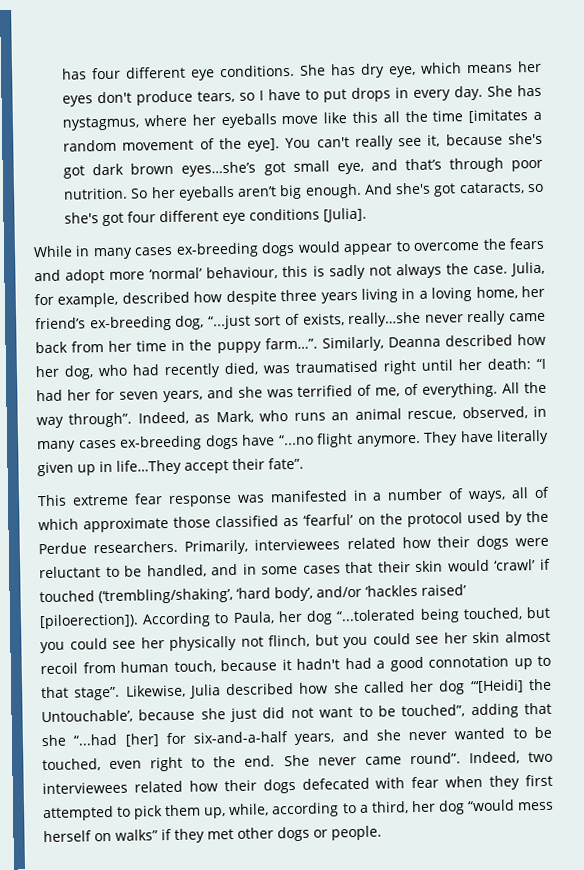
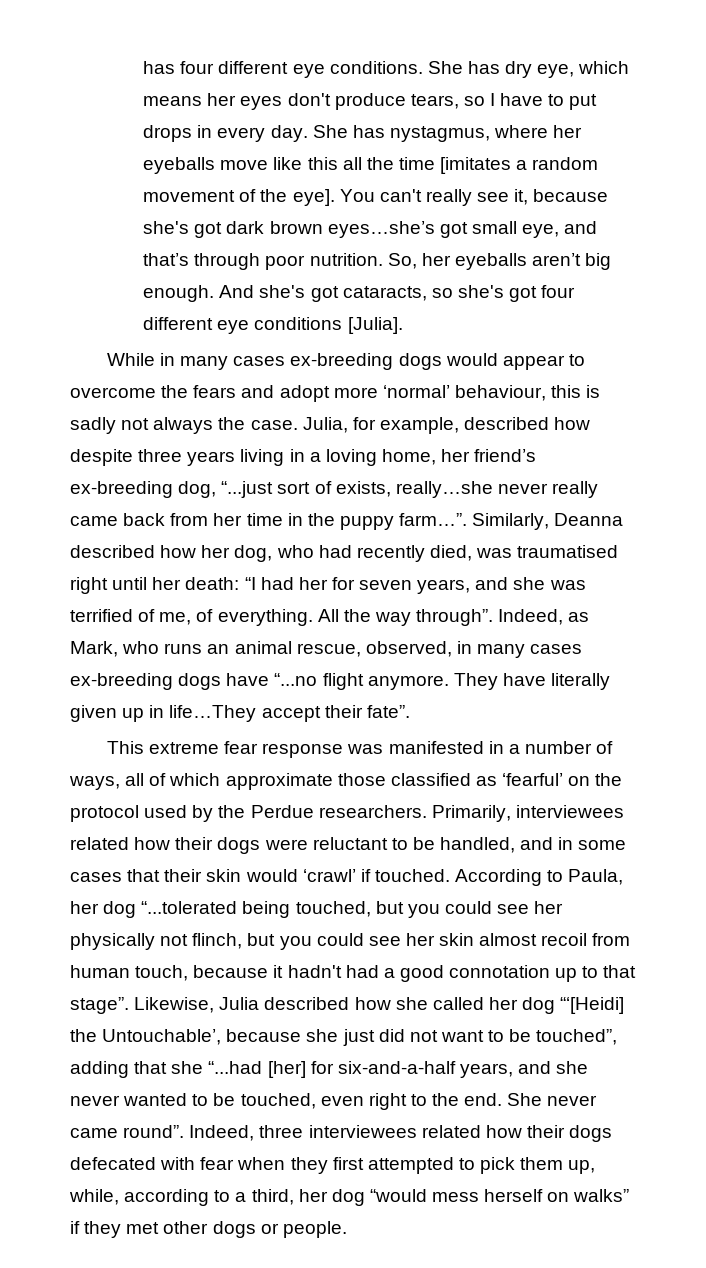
- So her eyeballs aren’t big enough.
+ So, her eyeballs aren’t big enough.
- Primarily, interviewees related how their dogs were reluctant to be handled, and in some cases that their skin would ‘crawl’ if touched (‘trembling/shaking’, ‘hard body’, and/or ‘hackles raised’ [piloerection]).
+ Primarily, interviewees related how their dogs were reluctant to be handled, and in some cases that their skin would ‘crawl’ if touched.
- Indeed, two interviewees related how their dogs defecated with fear when they first attempted to pick them up, while, according to a third, her dog “would mess herself on walks” if they met other dogs or people.
+ Indeed, three interviewees related how their dogs defecated with fear when they first attempted to pick them up, while, according to a third, her dog “would mess herself on walks” if they met other dogs or people.

